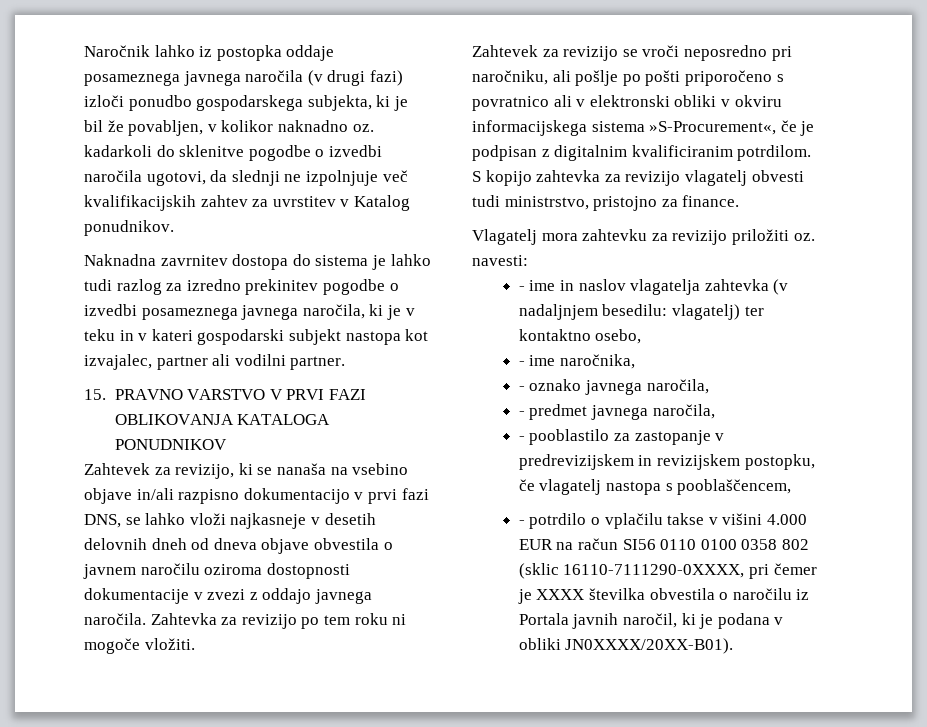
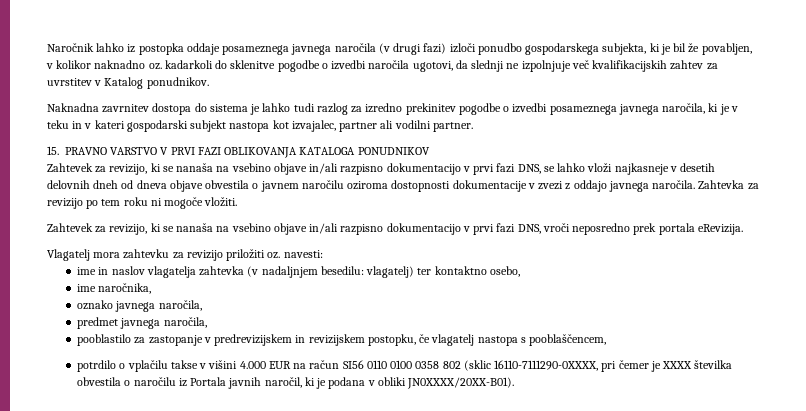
- Zahtevek za revizijo se vroči neposredno pri naročniku, ali pošlje po pošti priporočeno s povratnico ali v elektronski obliki v okviru informacijskega sistema »S-Procurement«, če je podpisan z digitalnim kvalificiranim potrdilom. S kopijo zahtevka za revizijo vlagatelj obvesti tudi ministrstvo, pristojno za finance.
+ Zahtevek za revizijo, ki se nanaša na vsebino objave in/ali razpisno dokumentacijo v prvi fazi DNS, vroči neposredno prek portala eRevizija.
- - ime in naslov vlagatelja zahtevka (v nadaljnjem besedilu: vlagatelj) ter kontaktno osebo,
+ ime in naslov vlagatelja zahtevka (v nadaljnjem besedilu: vlagatelj) ter kontaktno osebo,
- - ime naročnika,
+ ime naročnika,
- - oznako javnega naročila,
+ oznako javnega naročila,
- - predmet javnega naročila,
+ predmet javnega naročila,
- - pooblastilo za zastopanje v predrevizijskem in revizijskem postopku, če vlagatelj nastopa s pooblaščencem,
+ pooblastilo za zastopanje v predrevizijskem in revizijskem postopku, če vlagatelj nastopa s pooblaščencem,
- - potrdilo o vplačilu takse v višini 4.000 EUR na račun SI56 0110 0100 0358 802 (sklic 16110-7111290-0XXXX, pri čemer je XXXX številka obvestila o naročilu iz Portala javnih naročil, ki je podana v obliki JN0XXXX/20XX-B01).
+ potrdilo o vplačilu takse v višini 4.000 EUR na račun SI56 0110 0100 0358 802 (sklic 16110-7111290-0XXXX, pri čemer je XXXX številka obvestila o naročilu iz Portala javnih naročil, ki je podana v obliki JN0XXXX/20XX-B01).

